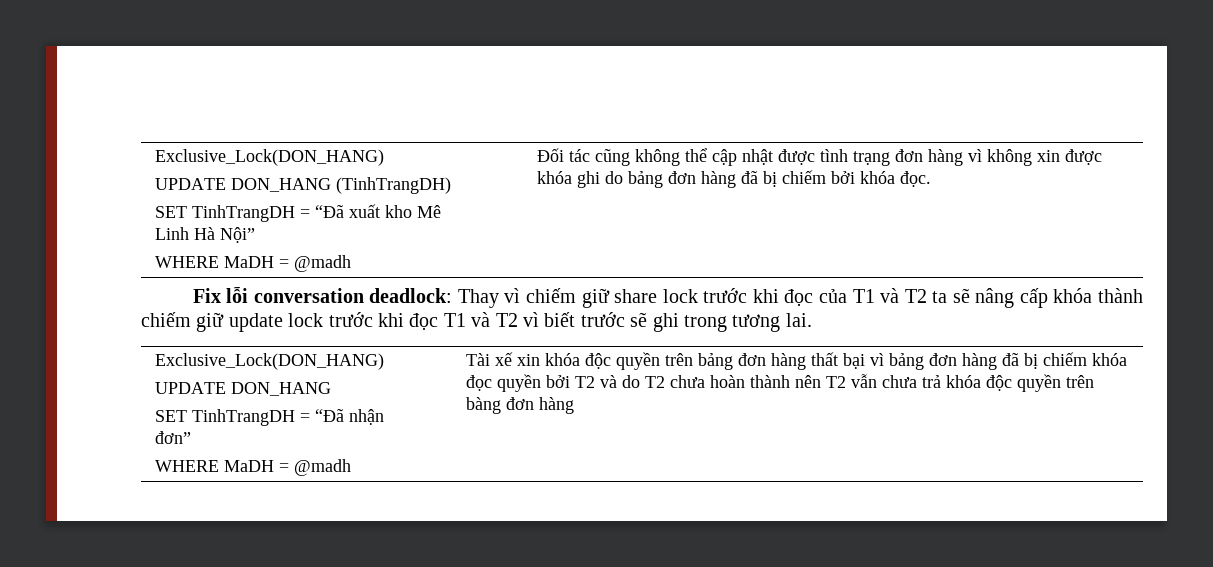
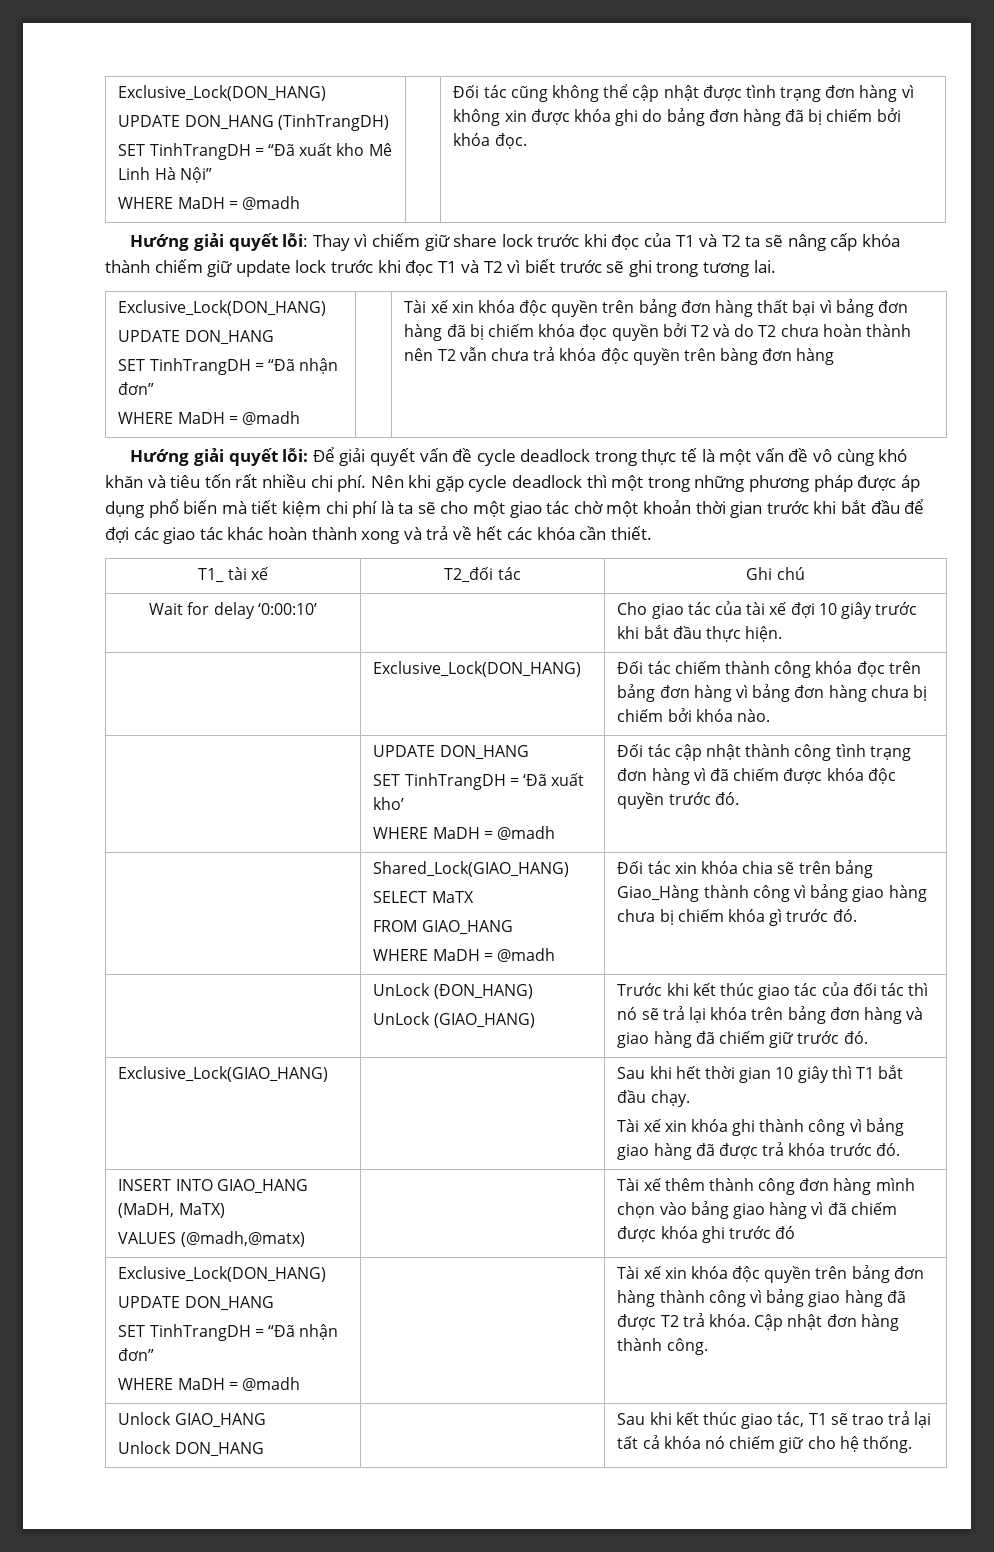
- Fix lỗi conversation deadlock: Thay vì chiếm giữ share lock trước khi đọc của T1 và T2 ta sẽ nâng cấp khóa thành chiếm giữ update lock trước khi đọc T1 và T2 vì biết trước sẽ ghi trong tương lai.
+ Hướng giải quyết lỗi: Thay vì chiếm giữ share lock trước khi đọc của T1 và T2 ta sẽ nâng cấp khóa thành chiếm giữ update lock trước khi đọc T1 và T2 vì biết trước sẽ ghi trong tương lai.
+ Hướng giải quyết lỗi: Để giải quyết vấn đề cycle deadlock trong thực tế là một vấn đề vô cùng khó khăn và tiêu tốn rất nhiều chi phí. Nên khi gặp cycle deadlock thì một trong những phương pháp được áp dụng phổ biến mà tiết kiệm chi phí là ta sẽ cho một giao tác chờ một khoản thời gian trước khi bắt đầu để đợi các giao tác khác hoàn thành xong và trả về hết các khóa cần thiết.
+ T1_ tài xế | T2_đối tác | Ghi chú
+ Wait for delay ‘0:00:10’ | | Cho giao tác của tài xế đợi 10 giây trước khi bắt đầu thực hiện.
+ | Exclusive_Lock(DON_HANG) | Đối tác chiếm thành công khóa đọc trên bảng đơn hàng vì bảng đơn hàng chưa bị chiếm bởi khóa nào.
+ | UPDATE DON_HANG
+ SET TinhTrangDH = ‘Đã xuất kho’
+ WHERE MaDH = @madh | Đối tác cập nhật thành công tình trạng đơn hàng vì đã chiếm được khóa độc quyền trước đó.
+ | Shared_Lock(GIAO_HANG)
+ SELECT MaTX
+ FROM GIAO_HANG
+ WHERE MaDH = @madh | Đối tác xin khóa chia sẽ trên bảng Giao_Hàng thành công vì bảng giao hàng chưa bị chiếm khóa gì trước đó.
+ | UnLock (ĐON_HANG)
+ UnLock (GIAO_HANG) | Trước khi kết thúc giao tác của đối tác thì nó sẽ trả lại khóa trên bảng đơn hàng và giao hàng đã chiếm giữ trước đó.
+ Exclusive_Lock(GIAO_HANG) | | Sau khi hết thời gian 10 giây thì T1 bắt đầu chạy.
+ Tài xế xin khóa ghi thành công vì bảng giao hàng đã được trả khóa trước đó.
+ INSERT INTO GIAO_HANG (MaDH, MaTX)
+ VALUES (@madh,@matx) | | Tài xế thêm thành công đơn hàng mình chọn vào bảng giao hàng vì đã chiếm được khóa ghi trước đó
+ Exclusive_Lock(DON_HANG)
+ UPDATE DON_HANG
+ SET TinhTrangDH = “Đã nhận đơn”
+ WHERE MaDH = @madh | | Tài xế xin khóa độc quyền trên bảng đơn hàng thành công vì bảng giao hàng đã được T2 trả khóa. Cập nhật đơn hàng thành công.
+ Unlock GIAO_HANG
+ Unlock DON_HANG | | Sau khi kết thúc giao tác, T1 sẽ trao trả lại tất cả khóa nó chiếm giữ cho hệ thống.

